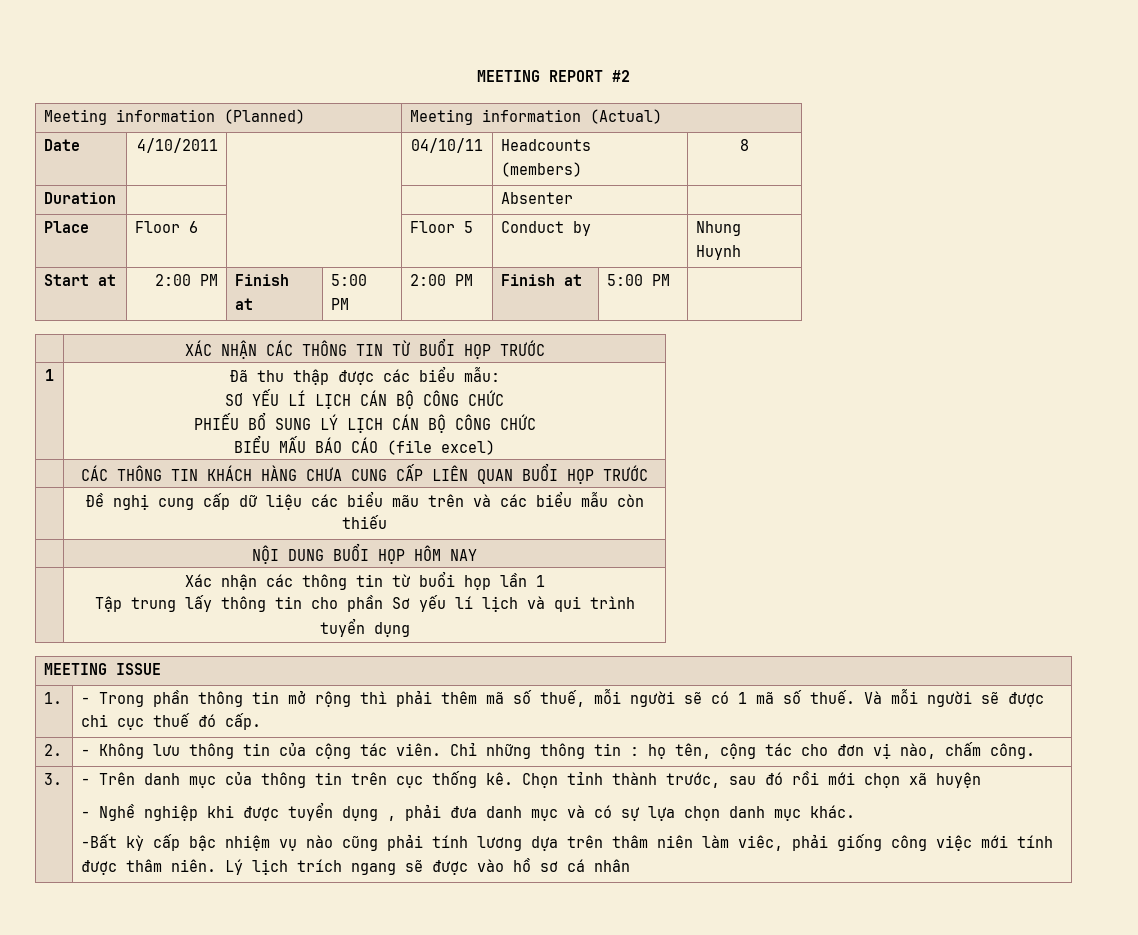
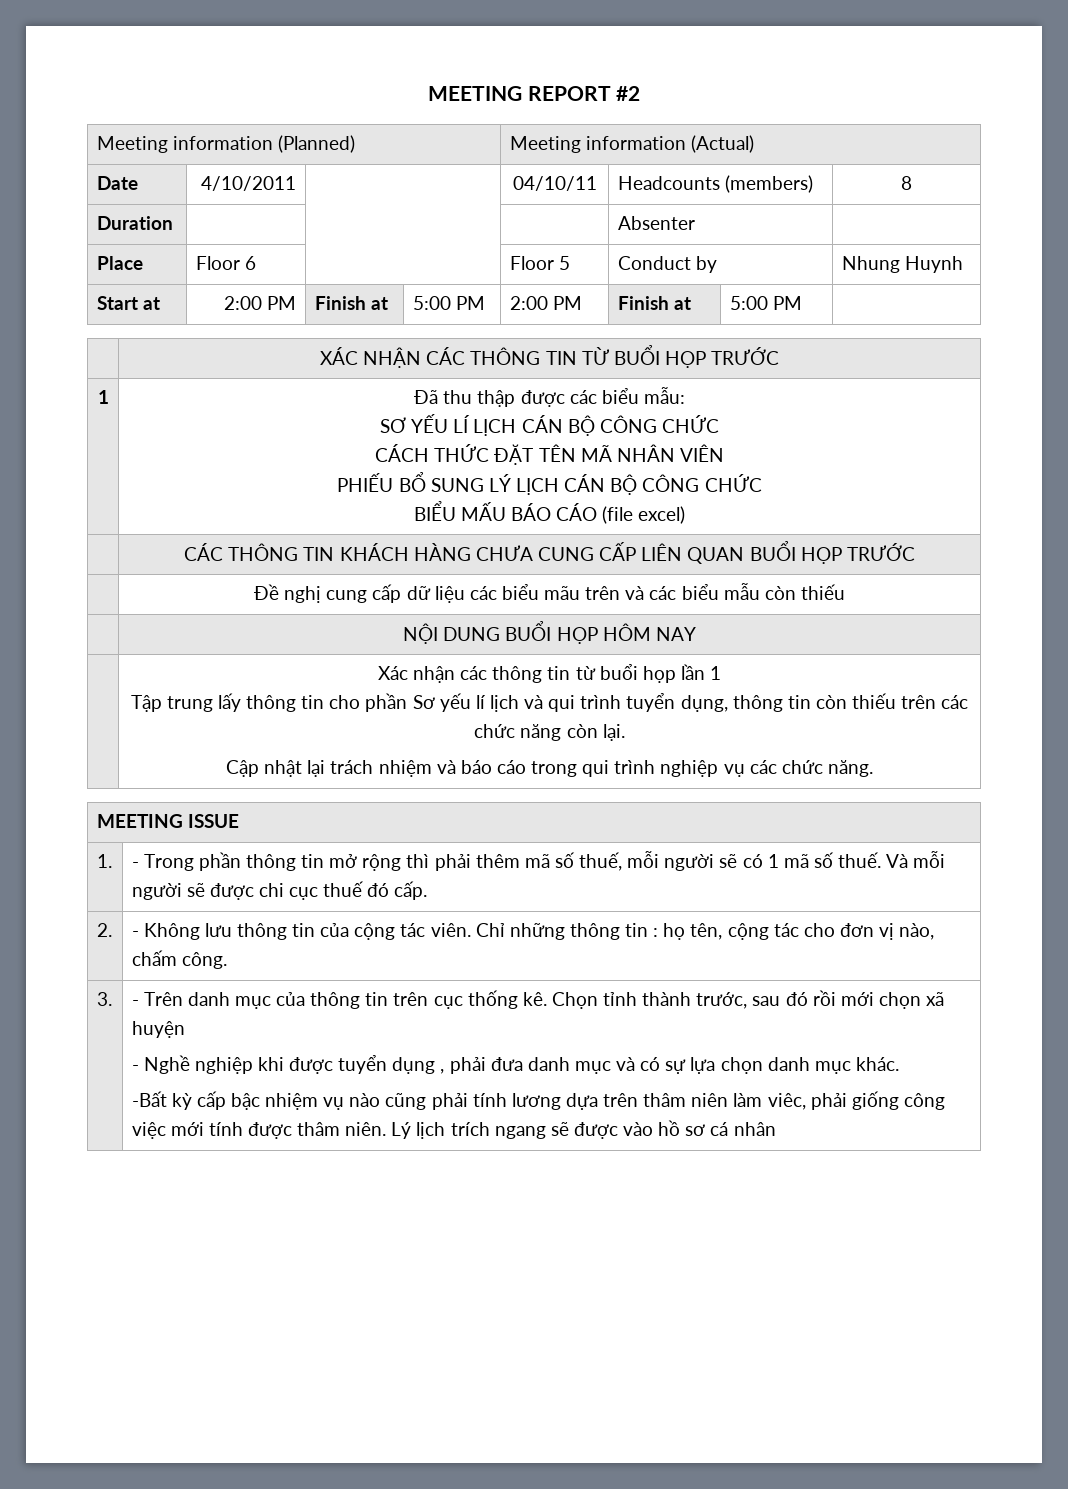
  1 | Đã thu thập được các biểu mẫu:
  SƠ YẾU LÍ LỊCH CÁN BỘ CÔNG CHỨC
+ CÁCH THỨC ĐẶT TÊN MÃ NHÂN VIÊN
- Tập trung lấy thông tin cho phần Sơ yếu lí lịch và qui trình tuyển dụng
+ Tập trung lấy thông tin cho phần Sơ yếu lí lịch và qui trình tuyển dụng, thông tin còn thiếu trên các chức năng còn lại.
+ Cập nhật lại trách nhiệm và báo cáo trong qui trình nghiệp vụ các chức năng.

